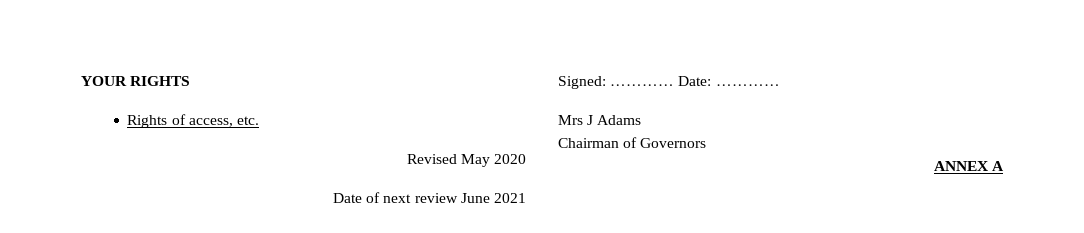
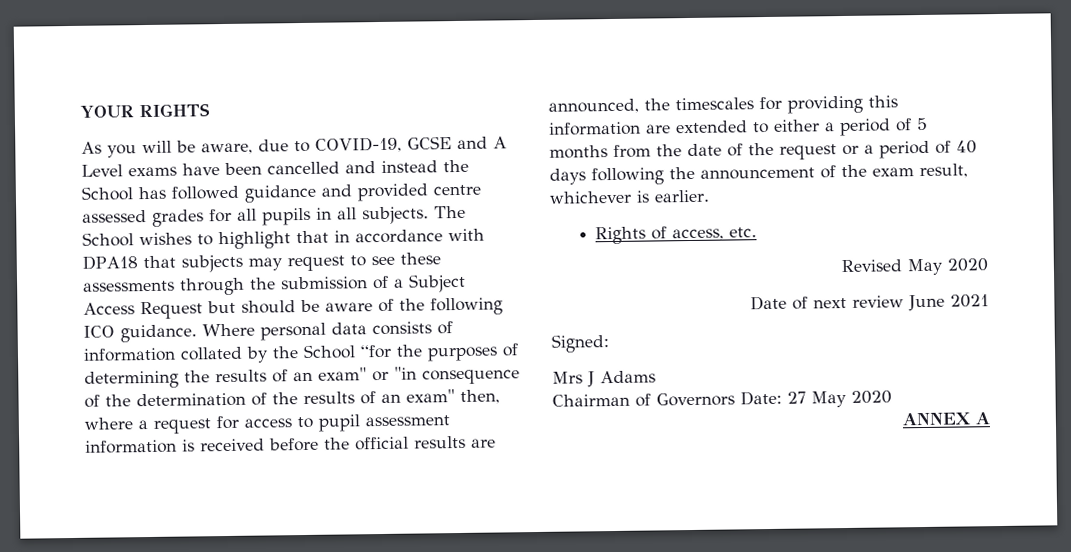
+ As you will be aware, due to COVID-19, GCSE and A Level exams have been cancelled and instead the School has followed guidance and provided centre assessed grades for all pupils in all subjects. The School wishes to highlight that in accordance with DPA18 that subjects may request to see these assessments through the submission of a Subject Access Request but should be aware of the following ICO guidance. Where personal data consists of information collated by the School “for the purposes of determining the results of an exam" or "in consequence of the determination of the results of an exam" then, where a request for access to pupil assessment information is received before the official results are announced, the timescales for providing this information are extended to either a period of 5 months from the date of the request or a period of 40 days following the announcement of the exam result, whichever is earlier.
- Signed: ………… Date: …………
+ Signed:
- Chairman of Governors
+ Chairman of Governors Date: 27 May 2020

